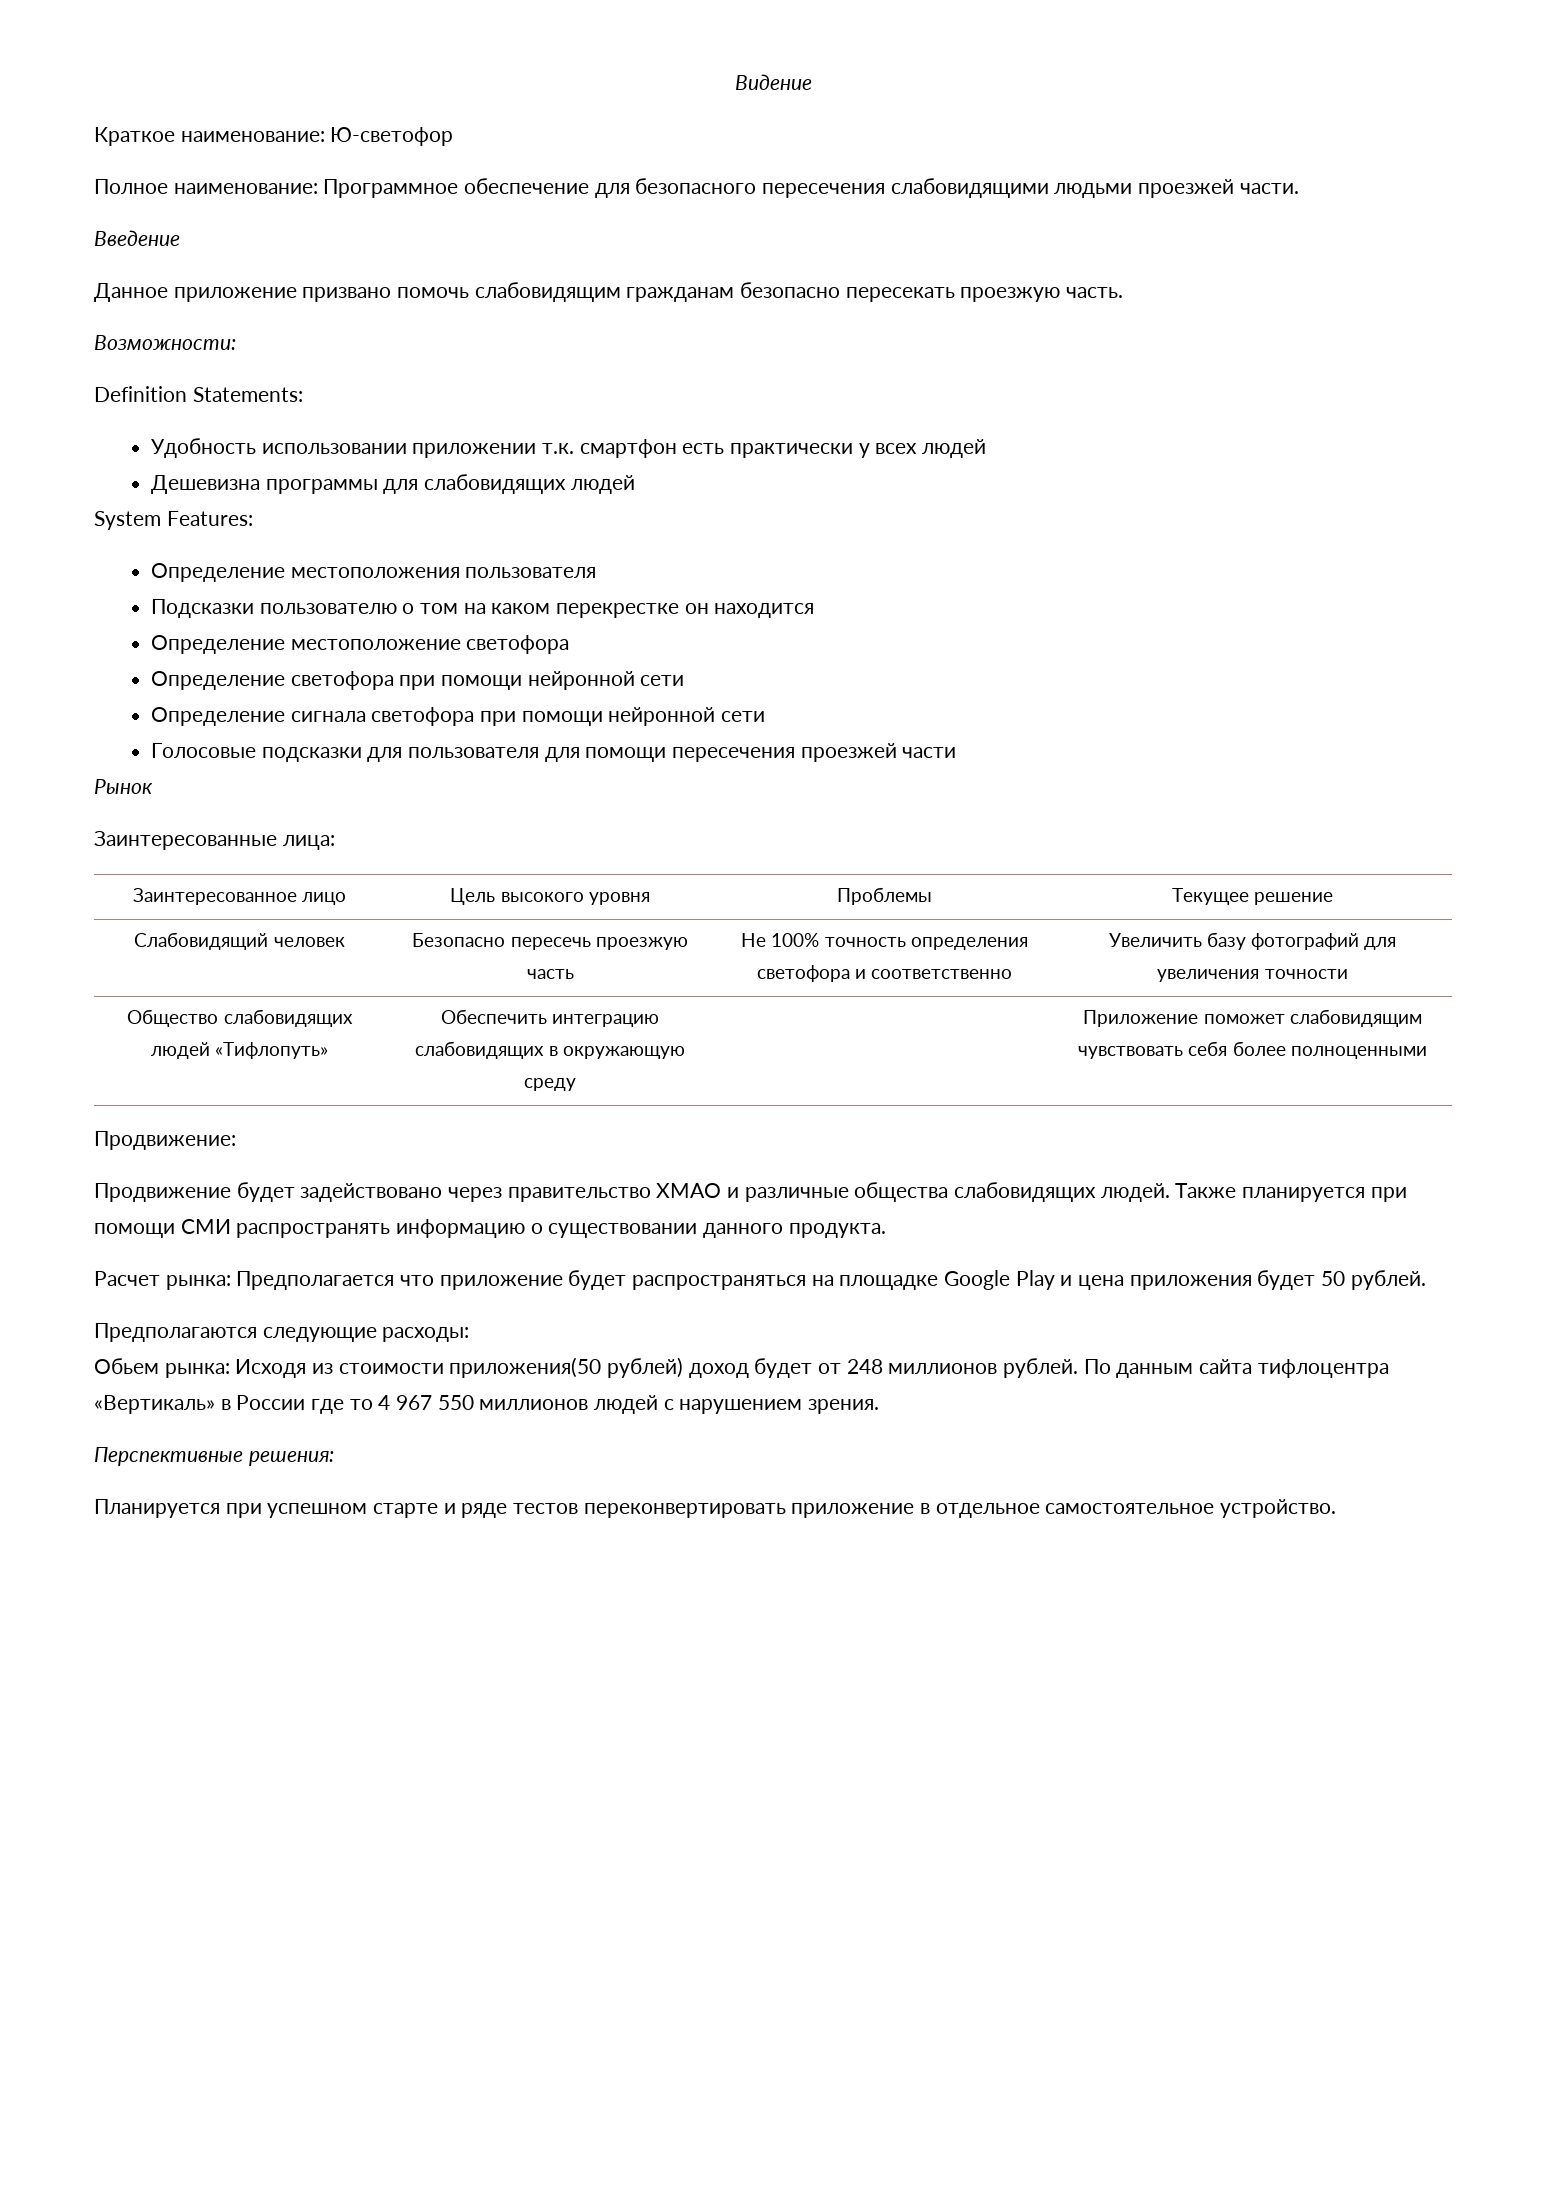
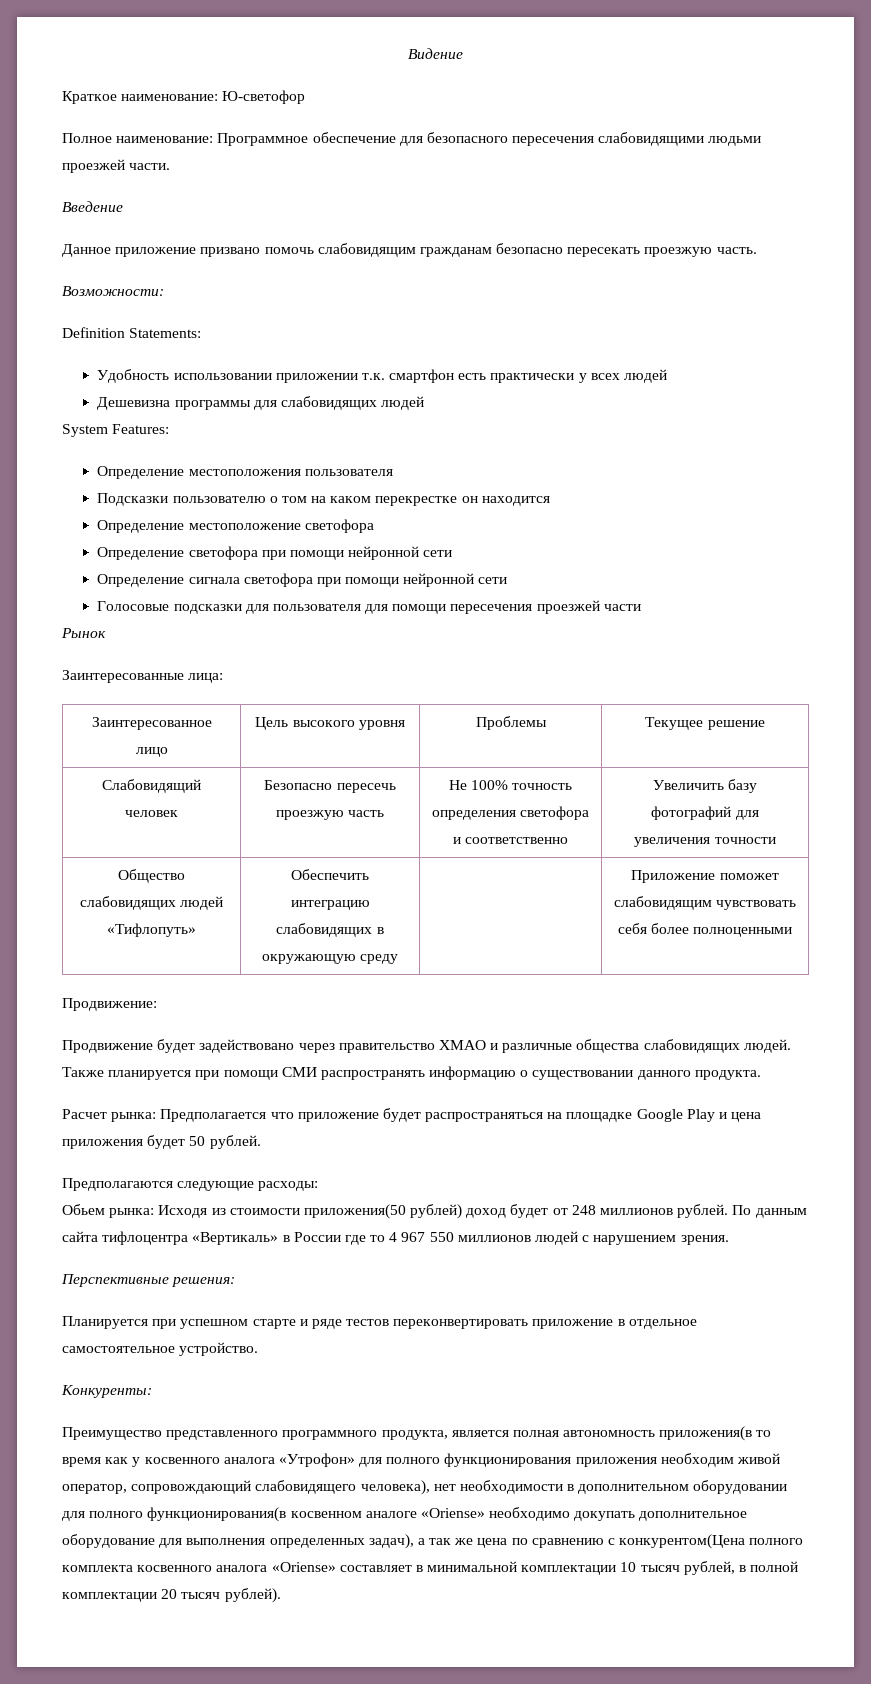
+ Конкуренты:
+ Преимущество представленного программного продукта, является полная автономность приложения(в то время как у косвенного аналога «Утрофон» для полного функционирования приложения необходим живой оператор, сопровождающий слабовидящего человека), нет необходимости в дополнительном оборудовании для полного функционирования(в косвенном аналоге «Oriense» необходимо докупать дополнительное оборудование для выполнения определенных задач), а так же цена по сравнению с конкурентом(Цена полного комплекта косвенного аналога «Oriense» составляет в минимальной комплектации 10 тысяч рублей, в полной комплектации 20 тысяч рублей).

